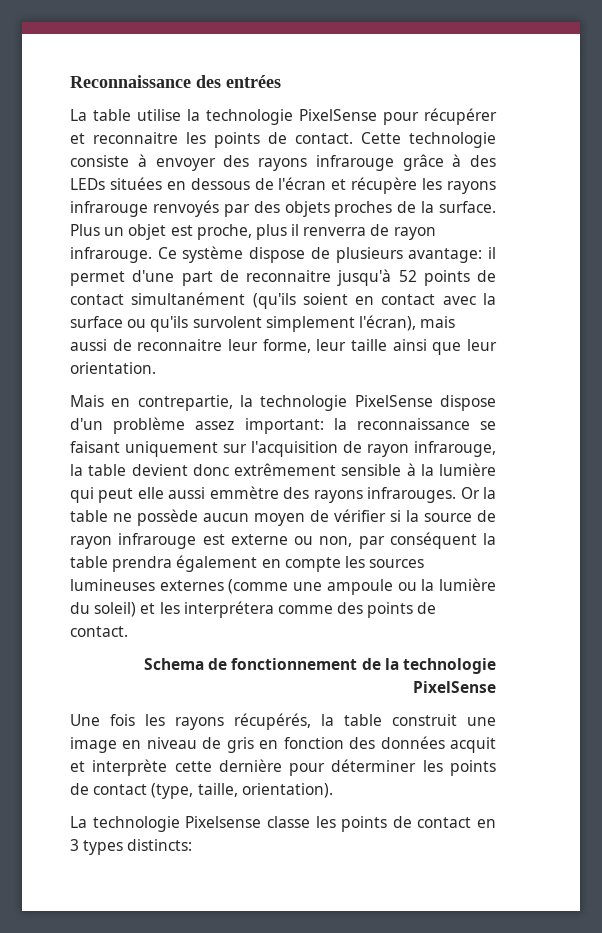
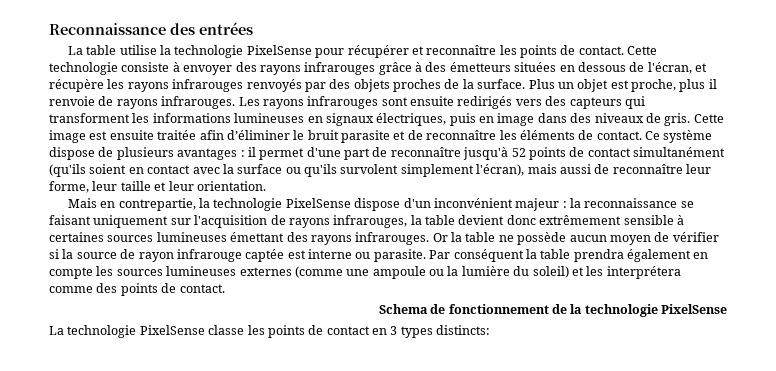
- La table utilise la technologie PixelSense pour récupérer et reconnaitre les points de contact.
+ La table utilise la technologie PixelSense pour récupérer et reconnaître les points de contact.
- Cette technologie consiste à envoyer des rayons infrarouge grâce à des LEDs situées en dessous de l'écran et récupère les rayons infrarouge renvoyés par des objets proches de la surface.
+ Cette technologie consiste à envoyer des rayons infrarouges grâce à des émetteurs situées en dessous de l'écran, et récupère les rayons infrarouges renvoyés par des objets proches de la surface.
- Plus un objet est proche, plus il renverra de rayon infrarouge.
+ Plus un objet est proche, plus il renvoie de rayons infrarouges. Les rayons infrarouges sont ensuite redirigés vers des capteurs qui transforment les informations lumineuses en signaux électriques, puis en image dans des niveaux de gris. Cette image est ensuite traitée afin d’éliminer le bruit parasite et de reconnaître les éléments de contact.
- Ce système dispose de plusieurs avantage: il permet d'une part de reconnaitre jusqu'à 52 points de contact simultanément (qu'ils soient en contact avec la surface ou qu'ils survolent simplement l'écran), mais aussi de reconnaitre leur forme, leur taille ainsi que leur orientation.
+ Ce système dispose de plusieurs avantages : il permet d'une part de reconnaître jusqu'à 52 points de contact simultanément (qu'ils soient en contact avec la surface ou qu'ils survolent simplement l'écran), mais aussi de reconnaître leur forme, leur taille et leur orientation.
- Mais en contrepartie, la technologie PixelSense dispose d'un problème assez important: la reconnaissance se faisant uniquement sur l'acquisition de rayon infrarouge, la table devient donc extrêmement sensible à la lumière qui peut elle aussi emmètre des rayons infrarouges.
+ Mais en contrepartie, la technologie PixelSense dispose d'un inconvénient majeur : la reconnaissance se faisant uniquement sur l'acquisition de rayons infrarouges, la table devient donc extrêmement sensible à certaines sources lumineuses émettant des rayons infrarouges.
- Or la table ne possède aucun moyen de vérifier si la source de rayon infrarouge est externe ou non, par conséquent la table prendra également en compte les sources lumineuses externes (comme une ampoule ou la lumière du soleil) et les interprétera comme des points de contact.
+ Or la table ne possède aucun moyen de vérifier si la source de rayon infrarouge captée est interne ou parasite. Par conséquent la table prendra également en compte les sources lumineuses externes (comme une ampoule ou la lumière du soleil) et les interprétera comme des points de contact.
- Une fois les rayons récupérés, la table construit une image en niveau de gris en fonction des données acquit et interprète cette dernière pour déterminer les points de contact (type, taille, orientation).
- La technologie Pixelsense classe les points de contact en 3 types distincts:
+ La technologie PixelSense classe les points de contact en 3 types distincts:

